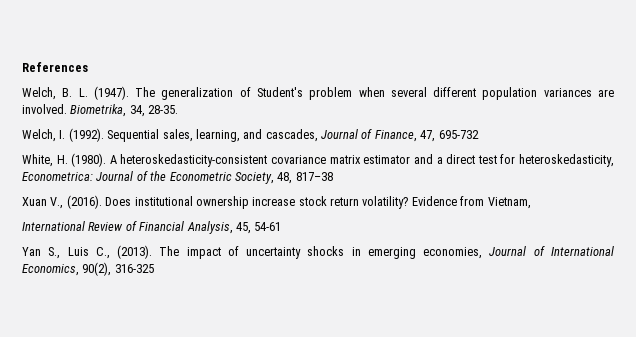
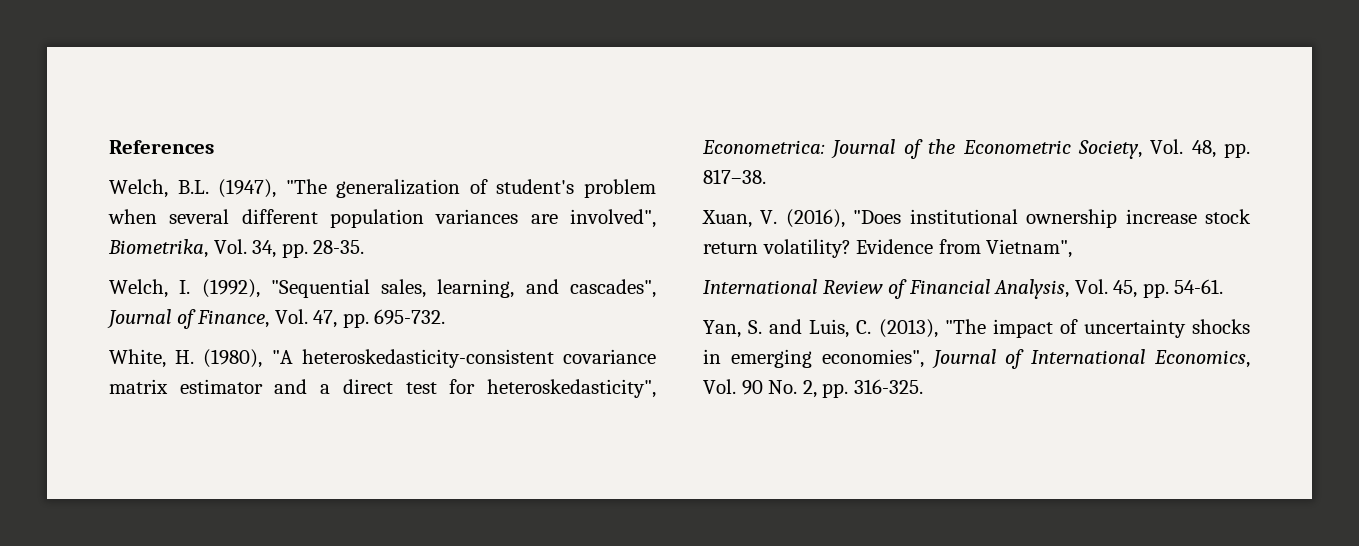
- Welch, B. L. (1947). The generalization of Student's problem when several different population variances are involved. Biometrika, 34, 28-35.
+ Welch, B.L. (1947), "The generalization of student's problem when several different population variances are involved", Biometrika, Vol. 34, pp. 28-35.
- Welch, I. (1992). Sequential sales, learning, and cascades, Journal of Finance, 47, 695-732
+ Welch, I. (1992), "Sequential sales, learning, and cascades", Journal of Finance, Vol. 47, pp. 695-732.
- White, H. (1980). A heteroskedasticity-consistent covariance matrix estimator and a direct test for heteroskedasticity, Econometrica: Journal of the Econometric Society, 48, 817–38
- Xuan V., (2016). Does institutional ownership increase stock return volatility?
+ White, H. (1980), "A heteroskedasticity-consistent covariance matrix estimator and a direct test for heteroskedasticity", Econometrica: Journal of the Econometric Society, Vol. 48, pp. 817–38.
+ Xuan, V. (2016), "Does institutional ownership increase stock return volatility?
- Evidence from Vietnam,
+ Evidence from Vietnam",
- International Review of Financial Analysis, 45, 54-61
- Yan S., Luis C., (2013). The impact of uncertainty shocks in emerging economies, Journal of International Economics, 90(2), 316-325
+ International Review of Financial Analysis, Vol. 45, pp. 54-61.
+ Yan, S. and Luis, C. (2013), "The impact of uncertainty shocks in emerging economies", Journal of International Economics, Vol. 90 No. 2, pp. 316-325.

